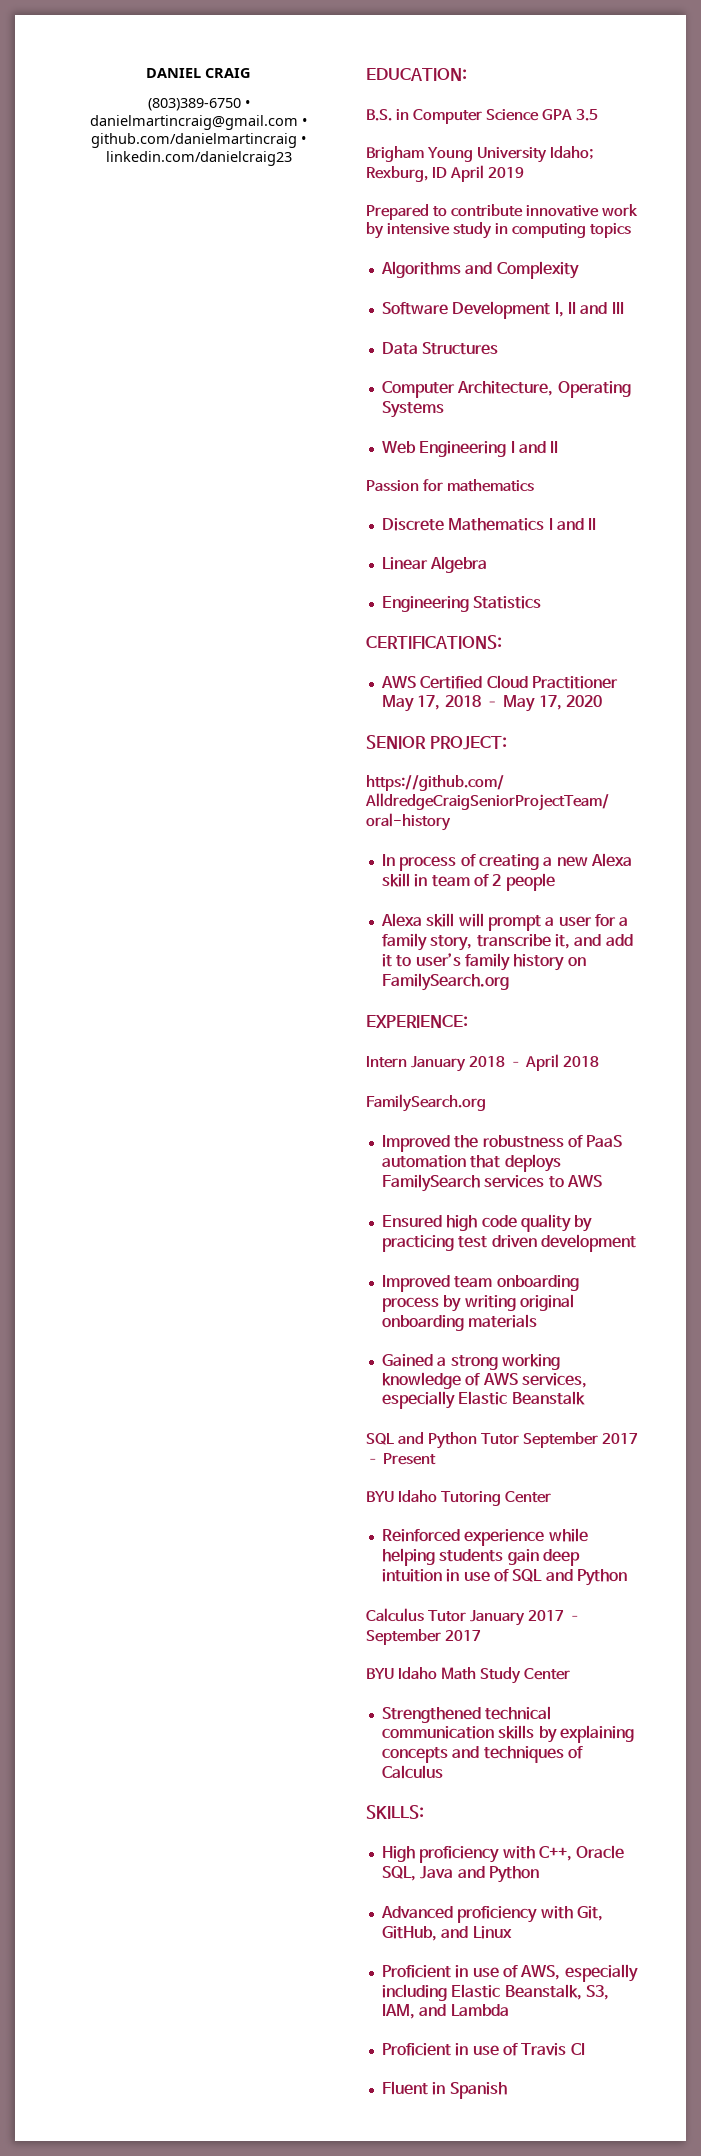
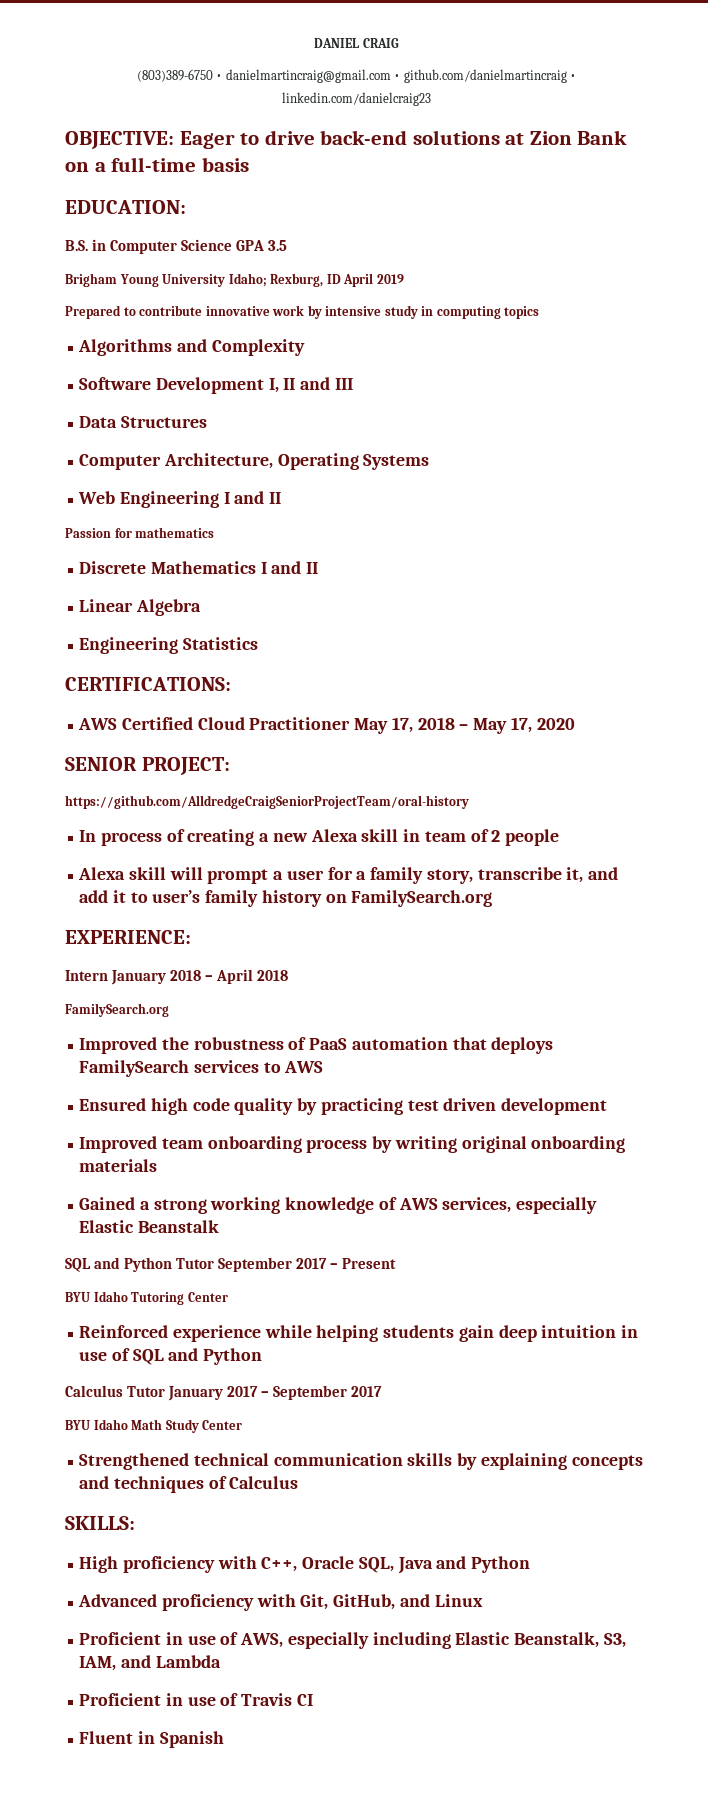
+ OBJECTIVE: Eager to drive back-end solutions at Zion Bank on a full-time basis

